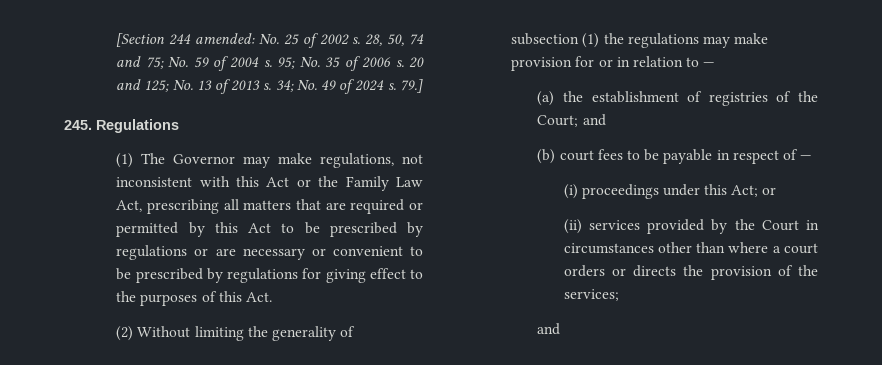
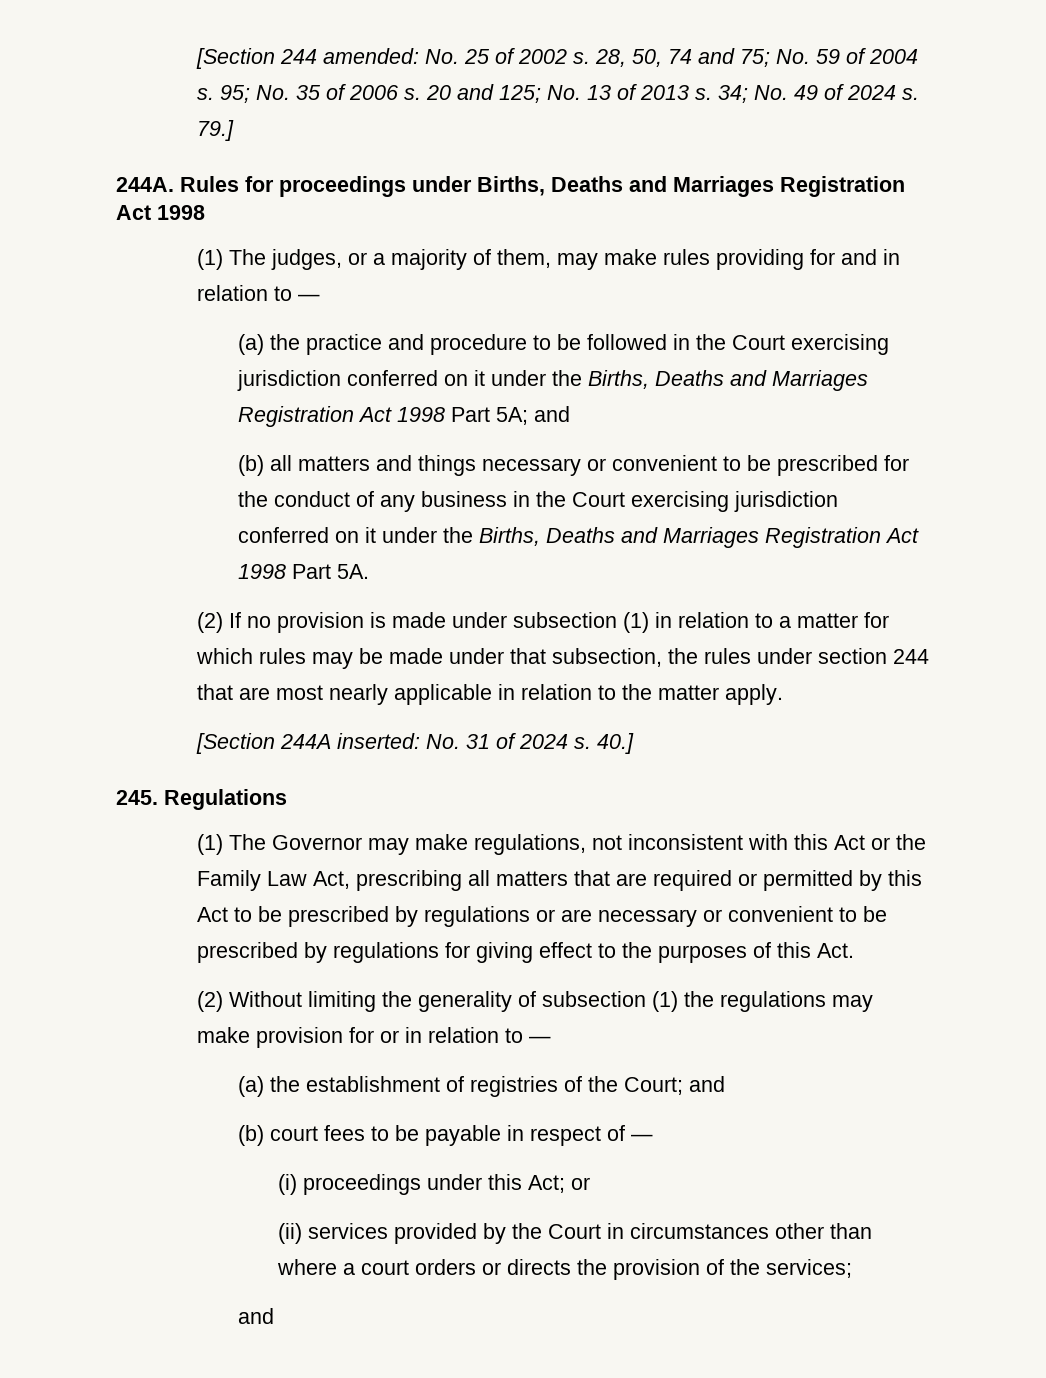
+ 244A. Rules for proceedings under Births, Deaths and Marriages Registration Act 1998
+ (1) The judges, or a majority of them, may make rules providing for and in relation to —
+ (a) the practice and procedure to be followed in the Court exercising jurisdiction conferred on it under the Births, Deaths and Marriages Registration Act 1998 Part 5A; and
+ (b) all matters and things necessary or convenient to be prescribed for the conduct of any business in the Court exercising jurisdiction conferred on it under the Births, Deaths and Marriages Registration Act 1998 Part 5A.
+ (2) If no provision is made under subsection (1) in relation to a matter for which rules may be made under that subsection, the rules under section 244 that are most nearly applicable in relation to the matter apply.
+ [Section 244A inserted: No. 31 of 2024 s. 40.]

